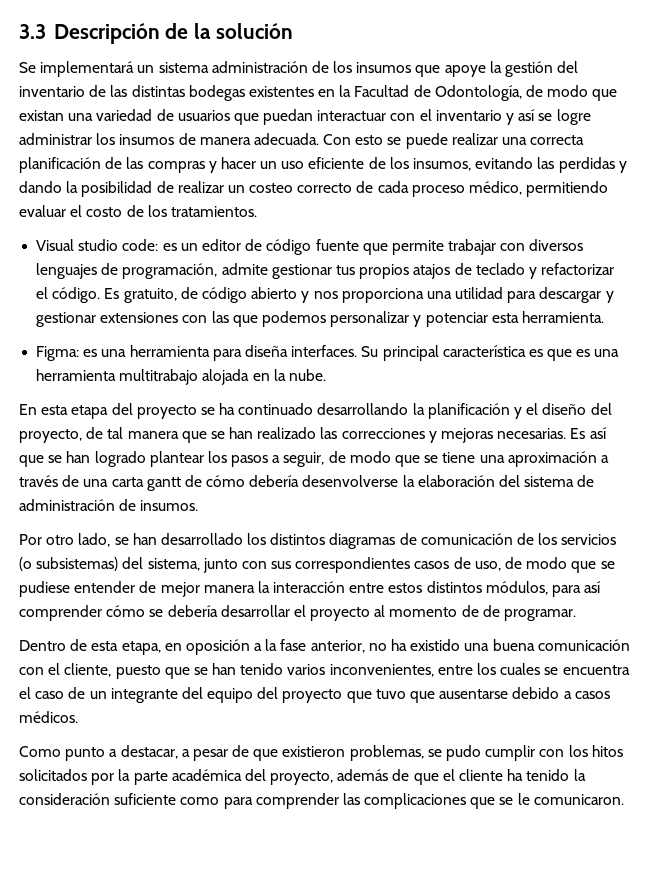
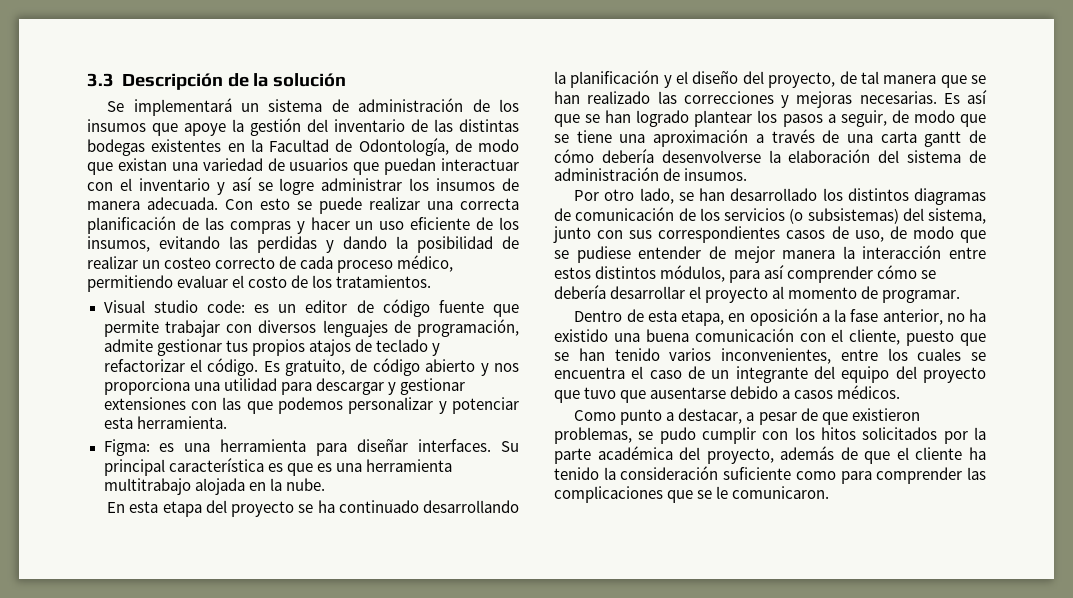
- Se implementará un sistema administración de los insumos que apoye la gestión del inventario de las distintas bodegas existentes en la Facultad de Odontología, de modo que existan una variedad de usuarios que puedan interactuar con el inventario y así se logre administrar los insumos de manera adecuada.
+ Se implementará un sistema de administración de los insumos que apoye la gestión del inventario de las distintas bodegas existentes en la Facultad de Odontología, de modo que existan una variedad de usuarios que puedan interactuar con el inventario y así se logre administrar los insumos de manera adecuada.
- Figma: es una herramienta para diseña interfaces.
+ Figma: es una herramienta para diseñar interfaces.
- Por otro lado, se han desarrollado los distintos diagramas de comunicación de los servicios (o subsistemas) del sistema, junto con sus correspondientes casos de uso, de modo que se pudiese entender de mejor manera la interacción entre estos distintos módulos, para así comprender cómo se debería desarrollar el proyecto al momento de de programar.
+ Por otro lado, se han desarrollado los distintos diagramas de comunicación de los servicios (o subsistemas) del sistema, junto con sus correspondientes casos de uso, de modo que se pudiese entender de mejor manera la interacción entre estos distintos módulos, para así comprender cómo se debería desarrollar el proyecto al momento de programar.

